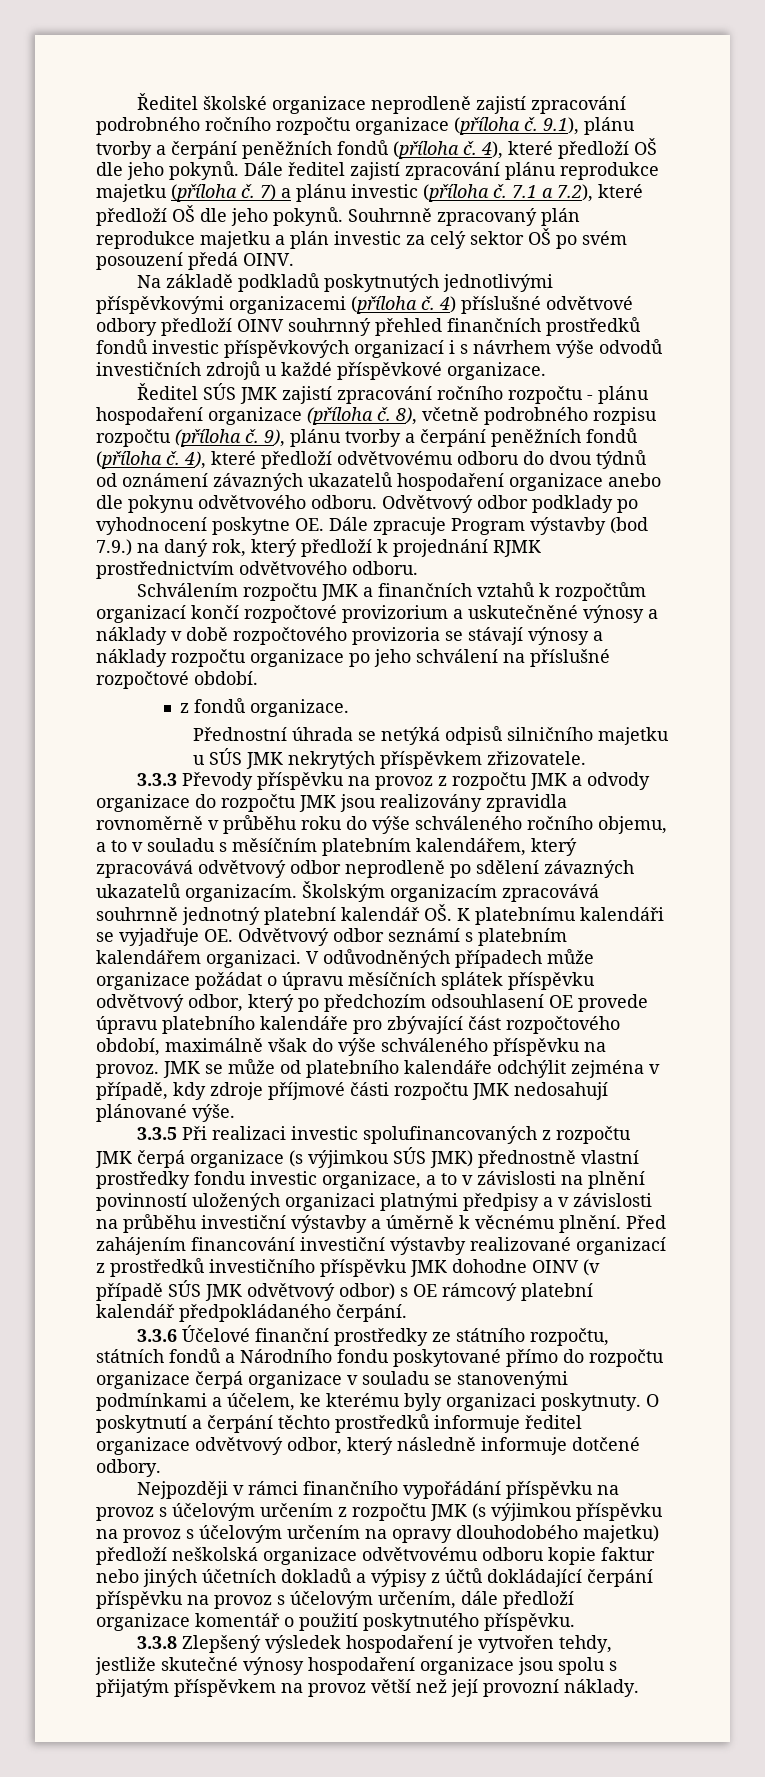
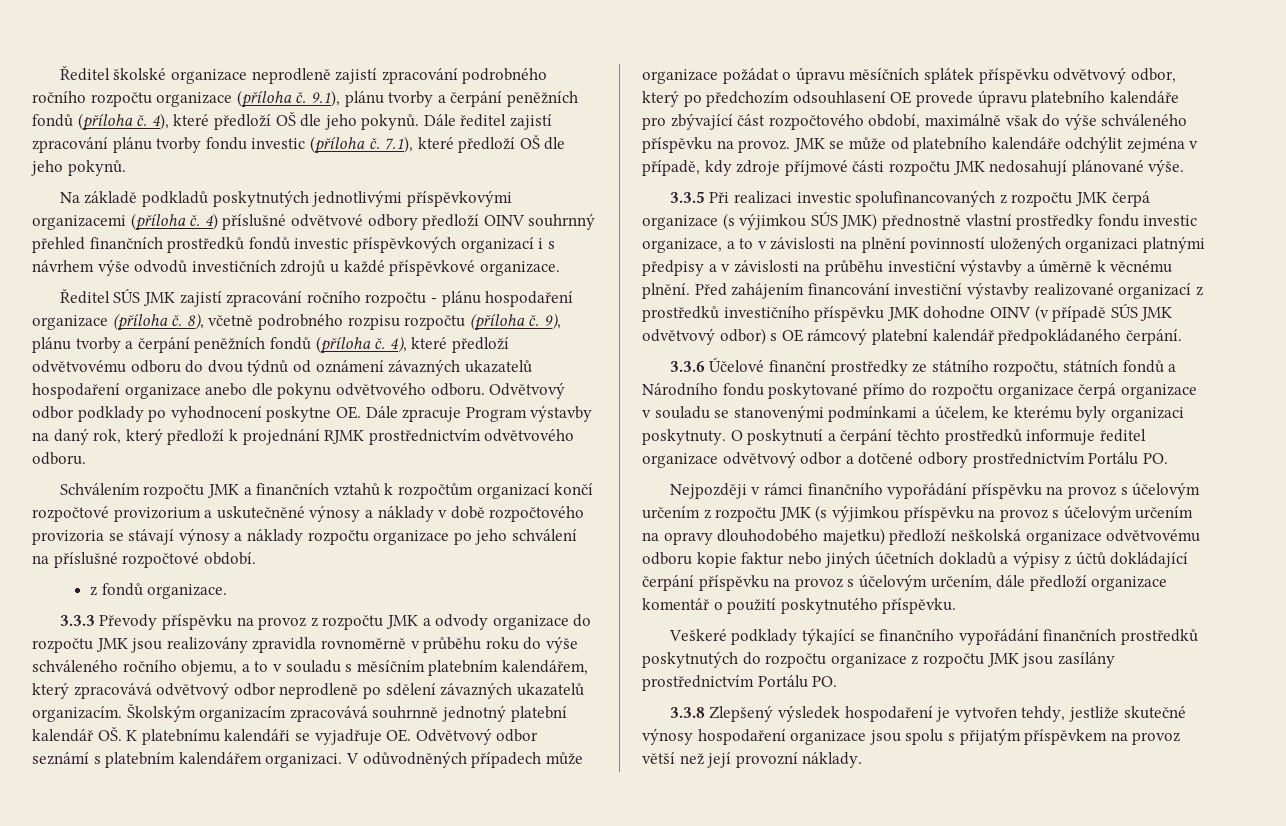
- Dále ředitel zajistí zpracování plánu reprodukce majetku (příloha č. 7) a plánu investic (příloha č. 7.1 a 7.2), které předloží OŠ dle jeho pokynů. Souhrnně zpracovaný plán reprodukce majetku a plán investic za celý sektor OŠ po svém posouzení předá OINV.
+ Dále ředitel zajistí zpracování plánu tvorby fondu investic (příloha č. 7.1), které předloží OŠ dle jeho pokynů.
- Odvětvový odbor podklady po vyhodnocení poskytne OE. Dále zpracuje Program výstavby (bod 7.9.) na daný rok, který předloží k projednání RJMK prostřednictvím odvětvového odboru.
+ Odvětvový odbor podklady po vyhodnocení poskytne OE. Dále zpracuje Program výstavby na daný rok, který předloží k projednání RJMK prostřednictvím odvětvového odboru.
- Přednostní úhrada se netýká odpisů silničního majetku u SÚS JMK nekrytých příspěvkem zřizovatele.
- O poskytnutí a čerpání těchto prostředků informuje ředitel organizace odvětvový odbor, který následně informuje dotčené odbory.
+ O poskytnutí a čerpání těchto prostředků informuje ředitel organizace odvětvový odbor a dotčené odbory prostřednictvím Portálu PO.
+ Veškeré podklady týkající se finančního vypořádání finančních prostředků poskytnutých do rozpočtu organizace z rozpočtu JMK jsou zasílány prostřednictvím Portálu PO.

